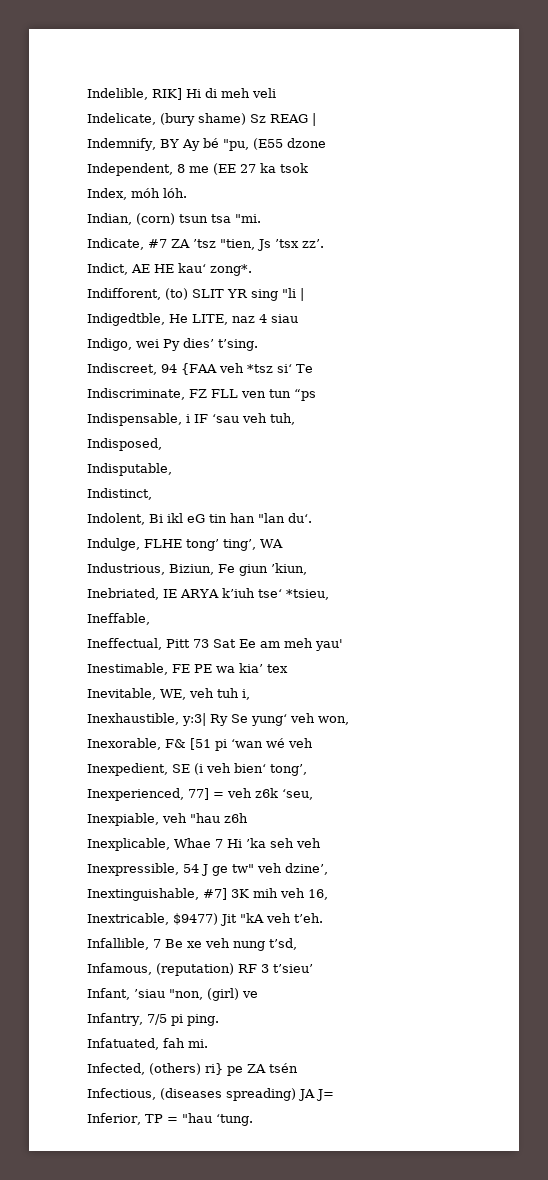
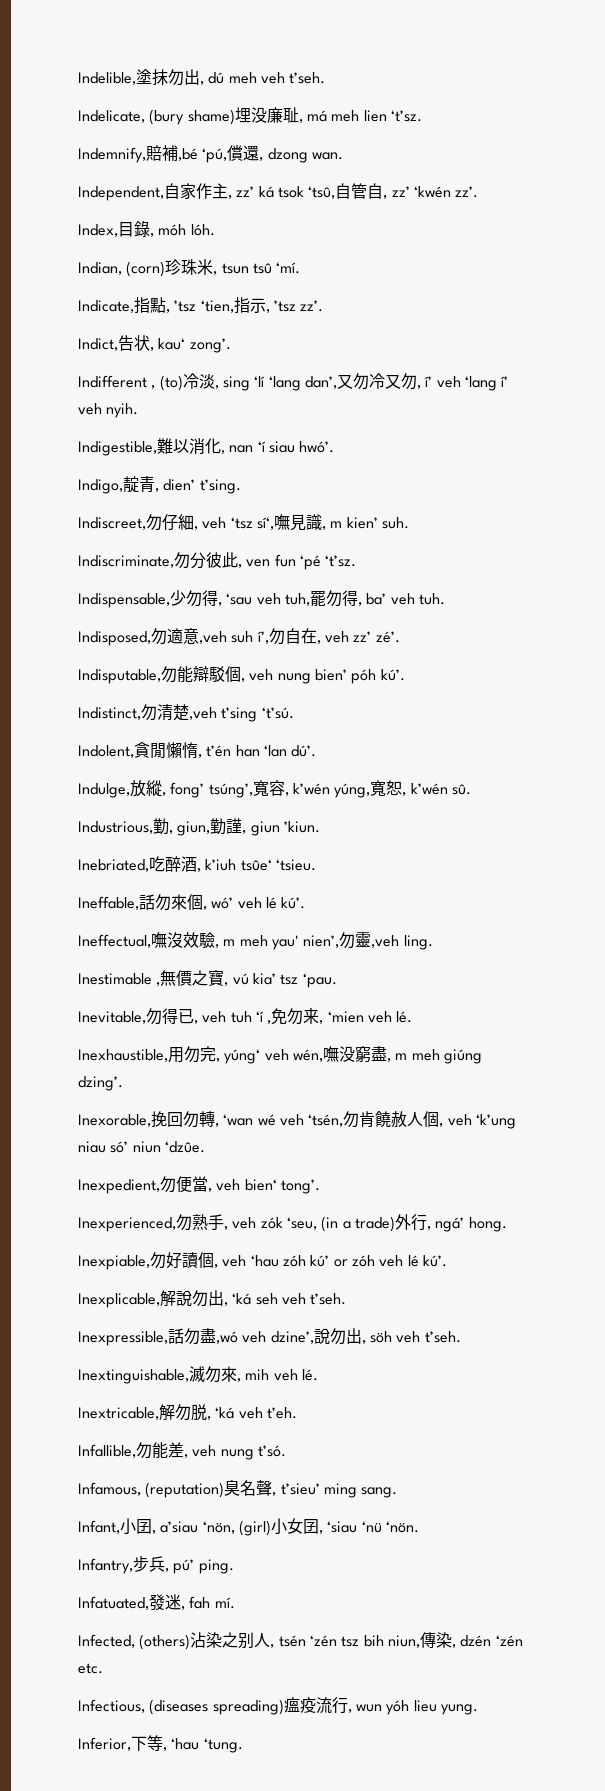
- Indelible, RIK] Hi di meh veli
- Indelicate, (bury shame) Sz REAG |
- Indemnify, BY Ay bé "pu, (E55 dzone
- Independent, 8 me (EE 27 ka tsok
+ Indelible,塗抹勿出, dú meh veh t’seh.
+ Indelicate, (bury shame)埋没廉耻, má meh lien ‘t’sz.
+ Indemnify,賠補,bé ‘pú,償還, dzong wan.
+ Independent,自家作主, zz’ ká tsok ‘tsû,自管自, zz’ ‘kwén zz’.
- Index, móh lóh.
+ Index,目錄, móh lóh.
- Indian, (corn) tsun tsa "mi.
- Indicate, #7 ZA ’tsz "tien, Js ’tsx zz’.
- Indict, AE HE kau‘ zong*.
- Indifforent, (to) SLIT YR sing "li |
- Indigedtble, He LITE, naz 4 siau
+ Indian, (corn)珍珠米, tsun tsû ‘mí.
+ Indicate,指點, ’tsz ‘tien,指示, ’tsz zz’.
+ Indict,告状, kau‘ zong’.
+ Indifferent , (to)冷淡, sing ‘lí ‘lang dan’,又勿冷又勿, í’ veh ‘lang í’ veh nyih.
+ Indigestible,難以消化, nan ‘í siau hwó’.
- Indigo, wei Py dies’ t’sing.
+ Indigo,靛青, dien’ t’sing.
- Indiscreet, 94 {FAA veh *tsz si‘ Te
- Indiscriminate, FZ FLL ven tun “ps
+ Indiscreet,勿仔細, veh ‘tsz sí‘,嘸見識, m kien’ suh.
+ Indiscriminate,勿分彼此, ven fun ‘pé ‘t’sz.
- Indispensable, i IF ‘sau veh tuh,
- Indisposed,
- Indisputable,
- Indistinct,
- Indolent, Bi ikl eG tin han "lan du‘.
- Indulge, FLHE tong’ ting’, WA
- Industrious, Biziun, Fe giun ’kiun,
- Inebriated, IE ARYA k’iuh tse‘ *tsieu,
- Ineffable,
- Ineffectual, Pitt 73 Sat Ee am meh yau'
- Inestimable, FE PE wa kia’ tex
- Inevitable, WE, veh tuh i,
- Inexhaustible, y:3| Ry Se yung‘ veh won,
- Inexorable, F& [51 pi ‘wan wé veh
+ Indispensable,少勿得, ‘sau veh tuh,罷勿得, ba’ veh tuh.
+ Indisposed,勿適意,veh suh í’,勿自在, veh zz’ zé’.
+ Indisputable,勿能辯駁個, veh nung bien’ póh kú’.
+ Indistinct,勿清楚,veh t’sing ‘t’sú.
+ Indolent,貪閒懶惰, t’én han ‘lan dú’.
+ Indulge,放縱, fong’ tsúng’,寬容, k’wén yúng,寬恕, k’wén sû.
+ Industrious,勤, giun,勤謹, giun ’kiun.
+ Inebriated,吃醉酒, k’iuh tsûe‘ ‘tsieu.
+ Ineffable,話勿來個, wó’ veh lé kú’.
+ Ineffectual,嘸沒效驗, m meh yau' nien’,勿靈,veh ling.
+ Inestimable ,無價之寶, vú kia’ tsz ‘pau.
+ Inevitable,勿得已, veh tuh ‘í ,免勿来, ‘mien veh lé.
+ Inexhaustible,用勿完, yúng‘ veh wén,嘸没窮盡, m meh giúng dzing’.
+ Inexorable,挽回勿轉, ‘wan wé veh ‘tsén,勿肯饒赦人個, veh ‘k’ung niau só’ niun ‘dzûe.
- Inexpedient, SE (i veh bien‘ tong’,
+ Inexpedient,勿便當, veh bien‘ tong’.
- Inexperienced, 77] = veh z6k ‘seu,
- Inexpiable, veh "hau z6h
- Inexplicable, Whae 7 Hi ’ka seh veh
+ Inexperienced,勿熟手, veh zók ‘seu, (in a trade)外行, ngá’ hong.
+ Inexpiable,勿好讀個, veh ‘hau zóh kú’ or zóh veh lé kú’.
+ Inexplicable,解說勿出, ‘ká seh veh t’seh.
- Inexpressible, 54 J ge tw" veh dzine’,
+ Inexpressible,話勿盡,wó veh dzine’,說勿出, söh veh t’seh.
- Inextinguishable, #7] 3K mih veh 16,
+ Inextinguishable,滅勿來, mih veh lé.
- Inextricable, $9477) Jit "kA veh t’eh.
+ Inextricable,解勿脱, ‘ká veh t’eh.
- Infallible, 7 Be xe veh nung t’sd,
+ Infallible,勿能差, veh nung t’só.
- Infamous, (reputation) RF 3 t’sieu’
+ Infamous, (reputation)臭名聲, t’sieu’ ming sang.
- Infant, ’siau "non, (girl) ve
- Infantry, 7/5 pi ping.
- Infatuated, fah mi.
- Infected, (others) ri} pe ZA tsén
- Infectious, (diseases spreading) JA J=
- Inferior, TP = "hau ‘tung.
+ Infant,小囝, a’siau ‘nön, (girl)小女囝, ‘siau ‘nü ‘nön.
+ Infantry,步兵, pú’ ping.
+ Infatuated,發迷, fah mí.
+ Infected, (others)沾染之别人, tsén ‘zén tsz bih niun,傳染, dzén ‘zén etc.
+ Infectious, (diseases spreading)瘟疫流行, wun yóh lieu yung.
+ Inferior,下等, ‘hau ‘tung.

